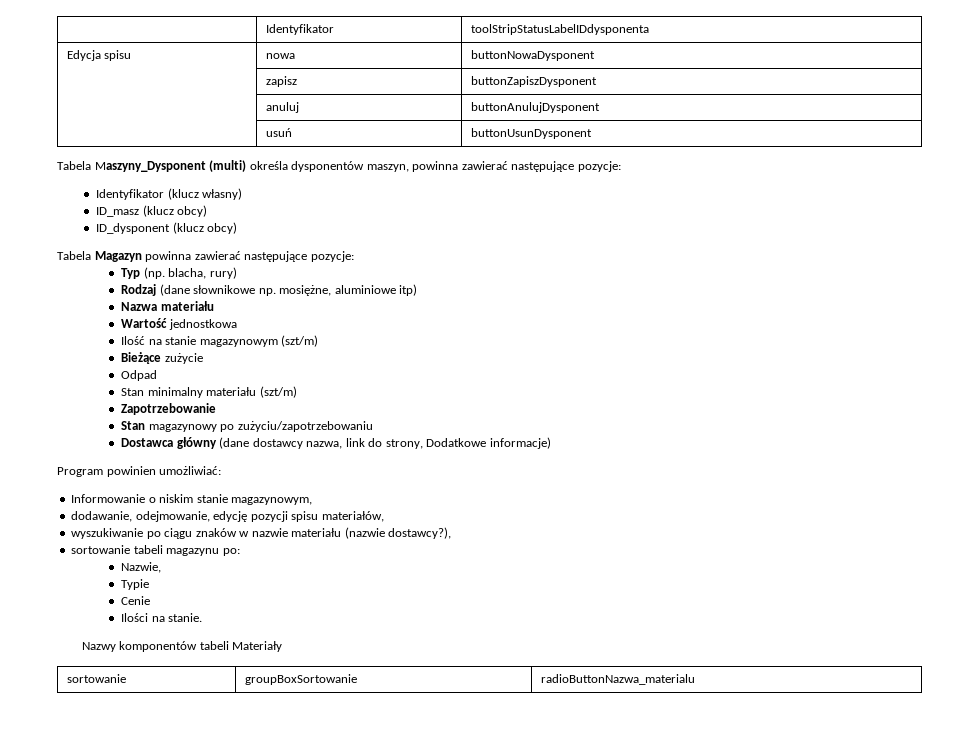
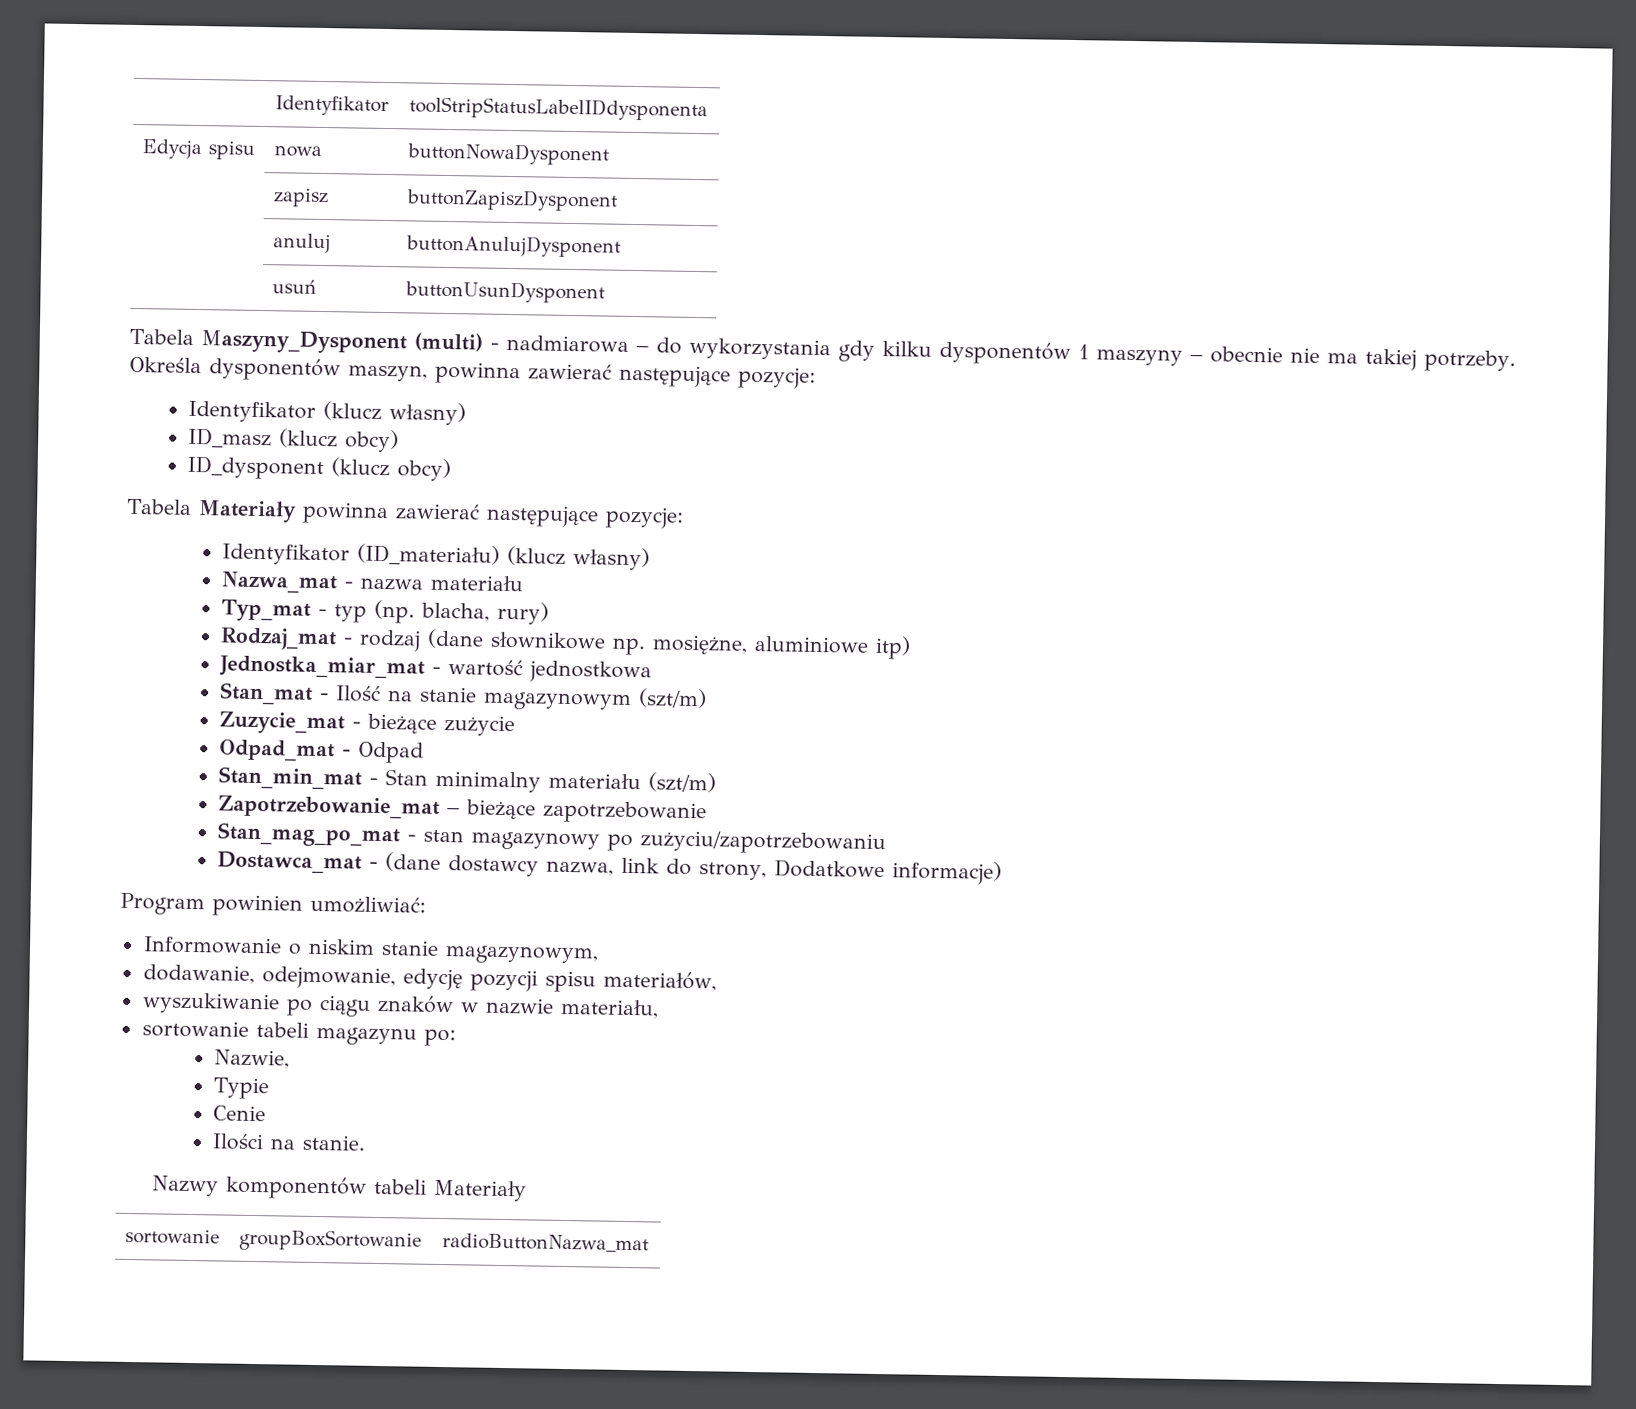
- Tabela Maszyny_Dysponent (multi) określa dysponentów maszyn, powinna zawierać następujące pozycje:
+ Tabela Maszyny_Dysponent (multi) - nadmiarowa – do wykorzystania gdy kilku dysponentów 1 maszyny – obecnie nie ma takiej potrzeby. Określa dysponentów maszyn, powinna zawierać następujące pozycje:
- Tabela Magazyn powinna zawierać następujące pozycje:
- Typ (np. blacha, rury)
+ Tabela Materiały powinna zawierać następujące pozycje:
+ Identyfikator (ID_materiału) (klucz własny)
+ Nazwa_mat - nazwa materiału
+ Typ_mat - typ (np. blacha, rury)
- Rodzaj (dane słownikowe np. mosiężne, aluminiowe itp)
+ Rodzaj_mat - rodzaj (dane słownikowe np. mosiężne, aluminiowe itp)
- Nazwa materiału
- Wartość jednostkowa
+ Jednostka_miar_mat - wartość jednostkowa
- Ilość na stanie magazynowym (szt/m)
+ Stan_mat - Ilość na stanie magazynowym (szt/m)
- Bieżące zużycie
+ Zuzycie_mat - bieżące zużycie
- Odpad
+ Odpad_mat - Odpad
- Stan minimalny materiału (szt/m)
+ Stan_min_mat - Stan minimalny materiału (szt/m)
- Zapotrzebowanie
- Stan magazynowy po zużyciu/zapotrzebowaniu
+ Zapotrzebowanie_mat – bieżące zapotrzebowanie
+ Stan_mag_po_mat - stan magazynowy po zużyciu/zapotrzebowaniu
- Dostawca główny (dane dostawcy nazwa, link do strony, Dodatkowe informacje)
+ Dostawca_mat - (dane dostawcy nazwa, link do strony, Dodatkowe informacje)
- wyszukiwanie po ciągu znaków w nazwie materiału (nazwie dostawcy?),
+ wyszukiwanie po ciągu znaków w nazwie materiału,
- sortowanie | groupBoxSortowanie | radioButtonNazwa_materialu
+ sortowanie | groupBoxSortowanie | radioButtonNazwa_mat

